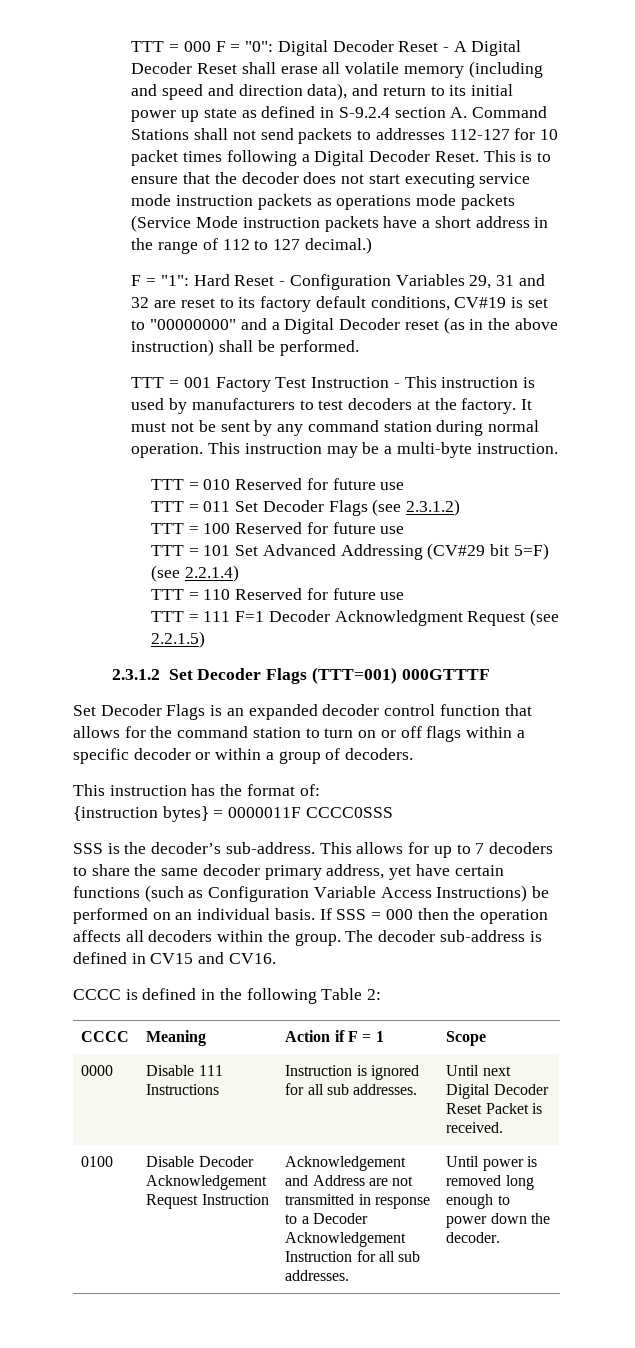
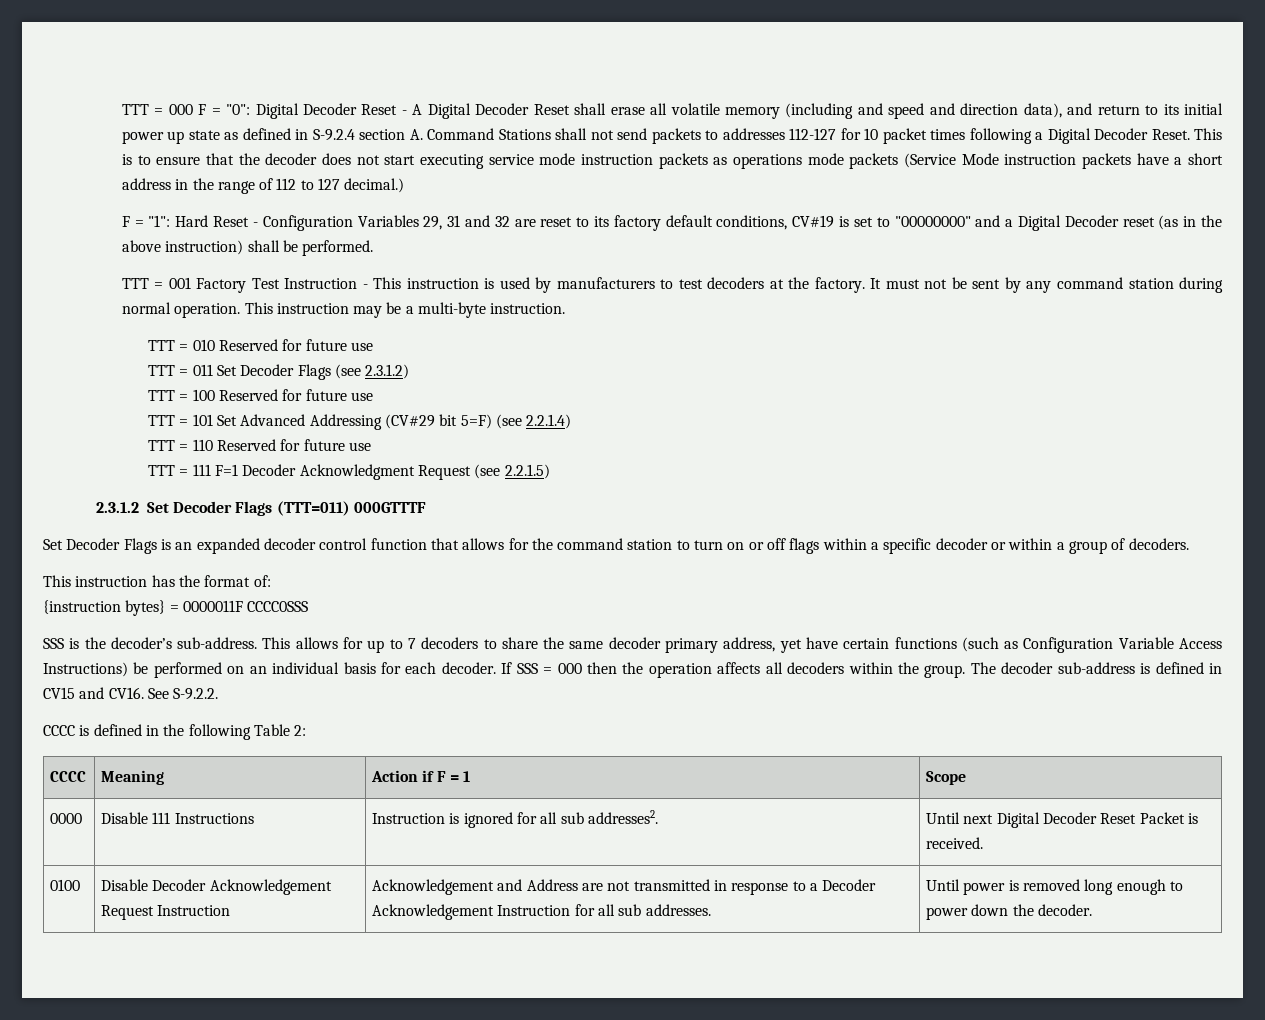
- 2.3.1.2 Set Decoder Flags (TTT=001) 000GTTTF
+ 2.3.1.2 Set Decoder Flags (TTT=011) 000GTTTF
- This allows for up to 7 decoders to share the same decoder primary address, yet have certain functions (such as Configuration Variable Access Instructions) be performed on an individual basis.
+ This allows for up to 7 decoders to share the same decoder primary address, yet have certain functions (such as Configuration Variable Access Instructions) be performed on an individual basis for each decoder.
+ See S-9.2.2.
- 0000 | Disable 111 Instructions | Instruction is ignored for all sub addresses. | Until next Digital Decoder Reset Packet is received.
+ 0000 | Disable 111 Instructions | Instruction is ignored for all sub addresses2. | Until next Digital Decoder Reset Packet is received.

